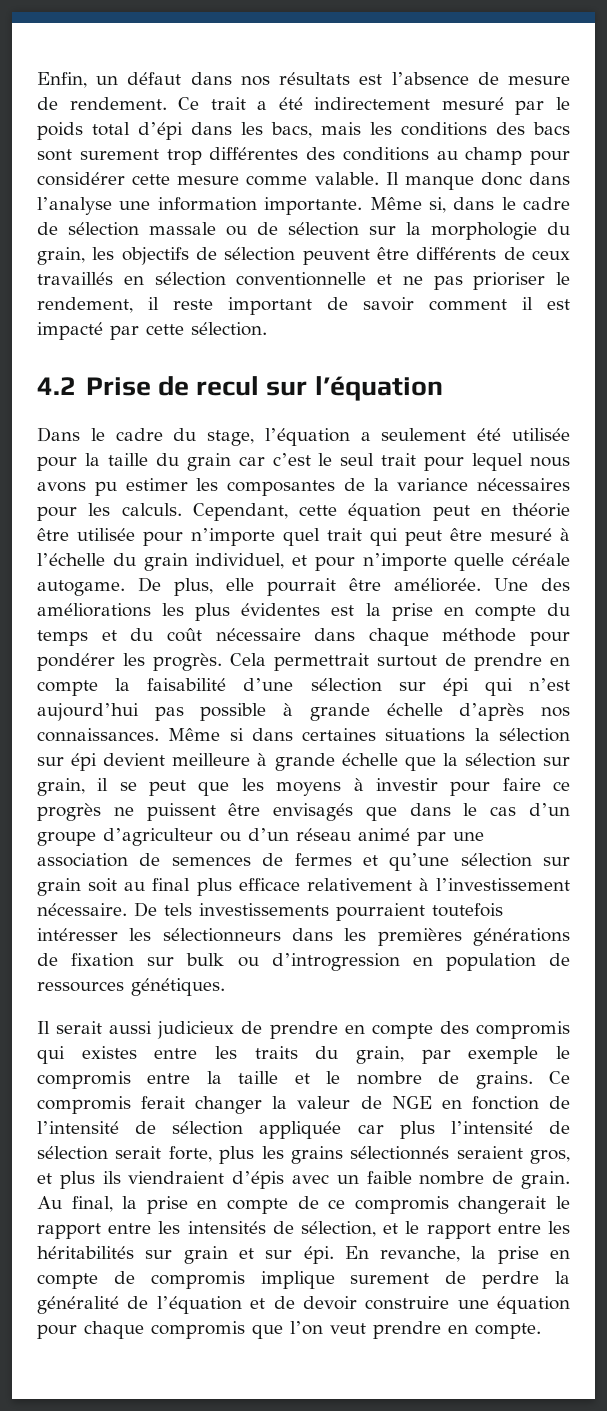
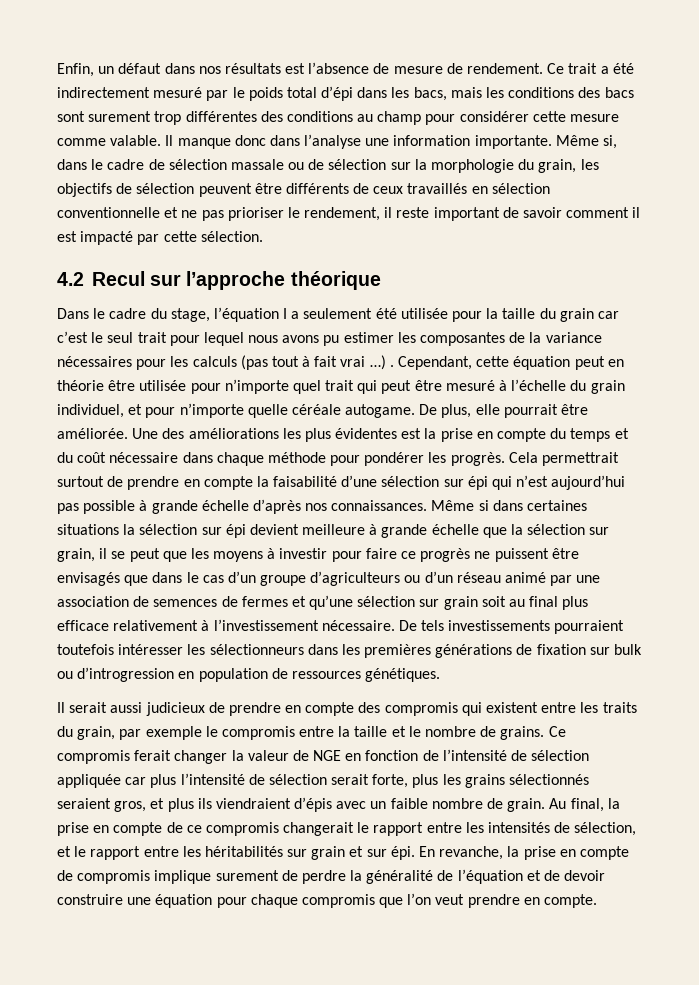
- 4.2 Prise de recul sur l’équation
+ 4.2 Recul sur l’approche théorique
- Dans le cadre du stage, l’équation a seulement été utilisée pour la taille du grain car c’est le seul trait pour lequel nous avons pu estimer les composantes de la variance nécessaires pour les calculs.
+ Dans le cadre du stage, l’équation I a seulement été utilisée pour la taille du grain car c’est le seul trait pour lequel nous avons pu estimer les composantes de la variance nécessaires pour les calculs (pas tout à fait vrai …) .
- Même si dans certaines situations la sélection sur épi devient meilleure à grande échelle que la sélection sur grain, il se peut que les moyens à investir pour faire ce progrès ne puissent être envisagés que dans le cas d’un groupe d’agriculteur ou d’un réseau animé par une association de semences de fermes et qu’une sélection sur grain soit au final plus efficace relativement à l’investissement nécessaire.
+ Même si dans certaines situations la sélection sur épi devient meilleure à grande échelle que la sélection sur grain, il se peut que les moyens à investir pour faire ce progrès ne puissent être envisagés que dans le cas d’un groupe d’agriculteurs ou d’un réseau animé par une association de semences de fermes et qu’une sélection sur grain soit au final plus efficace relativement à l’investissement nécessaire.
- Il serait aussi judicieux de prendre en compte des compromis qui existes entre les traits du grain, par exemple le compromis entre la taille et le nombre de grains.
+ Il serait aussi judicieux de prendre en compte des compromis qui existent entre les traits du grain, par exemple le compromis entre la taille et le nombre de grains.

